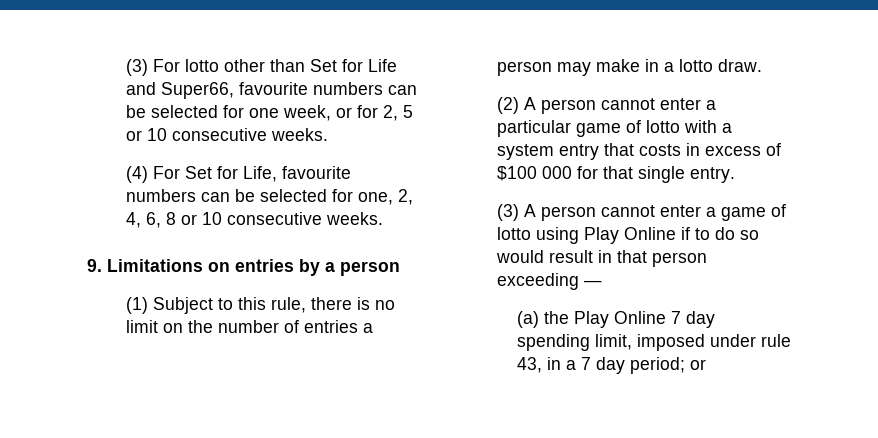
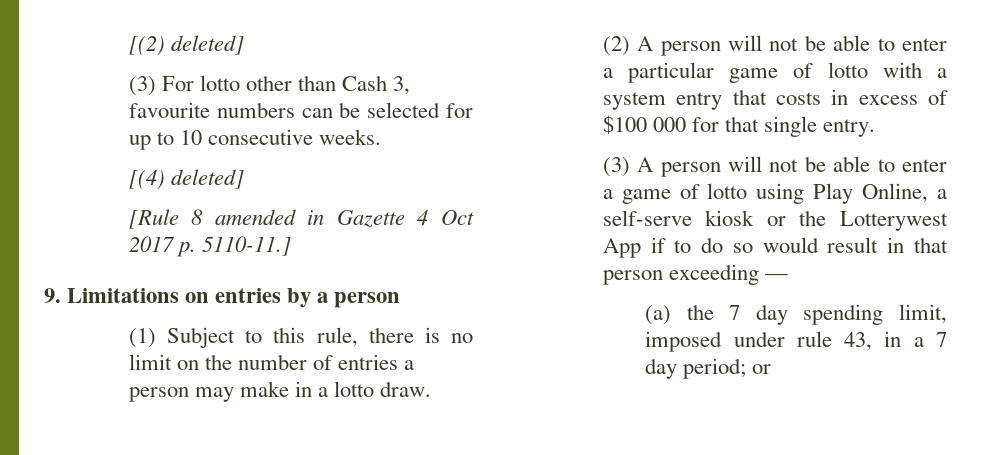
+ [(2) deleted]
- (3) For lotto other than Set for Life and Super66, favourite numbers can be selected for one week, or for 2, 5 or 10 consecutive weeks.
- (4) For Set for Life, favourite numbers can be selected for one, 2, 4, 6, 8 or 10 consecutive weeks.
+ (3) For lotto other than Cash 3, favourite numbers can be selected for up to 10 consecutive weeks.
+ [(4) deleted]
+ [Rule 8 amended in Gazette 4 Oct 2017 p. 5110-11.]
- (2) A person cannot enter a particular game of lotto with a system entry that costs in excess of $100 000 for that single entry.
+ (2) A person will not be able to enter a particular game of lotto with a system entry that costs in excess of $100 000 for that single entry.
- (3) A person cannot enter a game of lotto using Play Online if to do so would result in that person exceeding —
+ (3) A person will not be able to enter a game of lotto using Play Online, a self-serve kiosk or the Lotterywest App if to do so would result in that person exceeding —
- (a) the Play Online 7 day spending limit, imposed under rule 43, in a 7 day period; or
+ (a) the 7 day spending limit, imposed under rule 43, in a 7 day period; or

